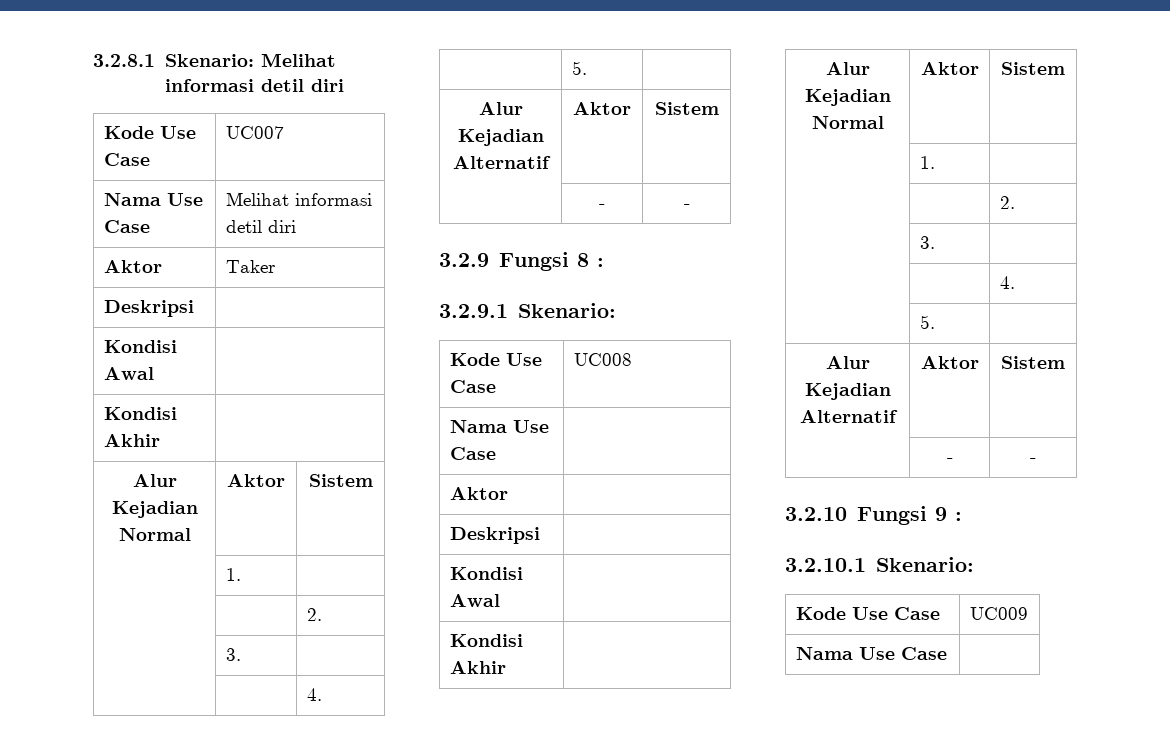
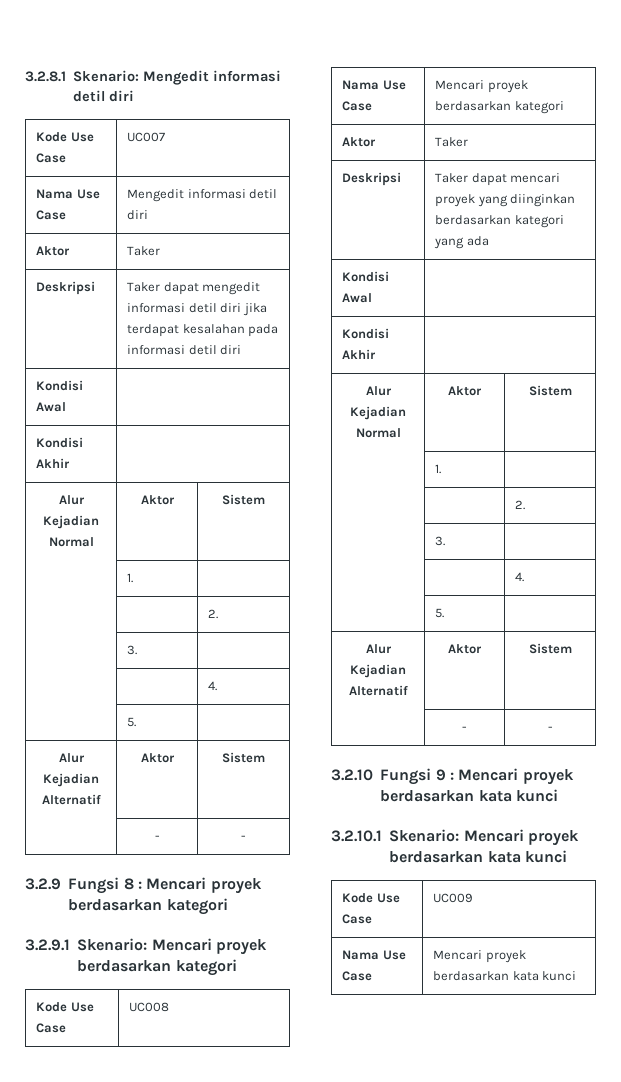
- 3.2.8.1 Skenario: Melihat informasi detil diri
+ 3.2.8.1 Skenario: Mengedit informasi detil diri
- Nama Use Case | Melihat informasi detil diri
+ Nama Use Case | Mengedit informasi detil diri
  Aktor | Taker
- Deskripsi |
+ Deskripsi | Taker dapat mengedit informasi detil diri jika terdapat kesalahan pada informasi detil diri
- 3.2.9 Fungsi 8 :
- 3.2.9.1 Skenario:
+ 3.2.9 Fungsi 8 : Mencari proyek berdasarkan kategori
+ 3.2.9.1 Skenario: Mencari proyek berdasarkan kategori
  Kode Use Case | UC008
- Nama Use Case |
- Aktor |
- Deskripsi |
+ Nama Use Case | Mencari proyek berdasarkan kategori
+ Aktor | Taker
+ Deskripsi | Taker dapat mencari proyek yang diinginkan berdasarkan kategori yang ada
- 3.2.10 Fungsi 9 :
- 3.2.10.1 Skenario:
+ 3.2.10 Fungsi 9 : Mencari proyek berdasarkan kata kunci
+ 3.2.10.1 Skenario: Mencari proyek berdasarkan kata kunci
  Kode Use Case | UC009
- Nama Use Case |
+ Nama Use Case | Mencari proyek berdasarkan kata kunci

